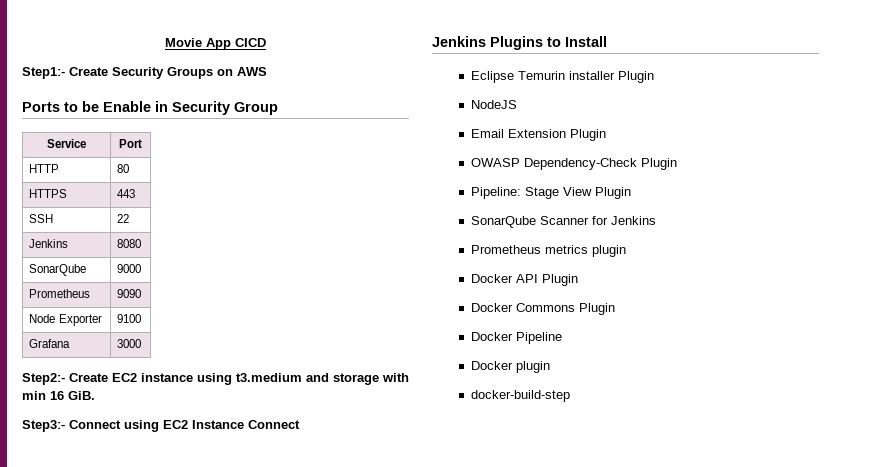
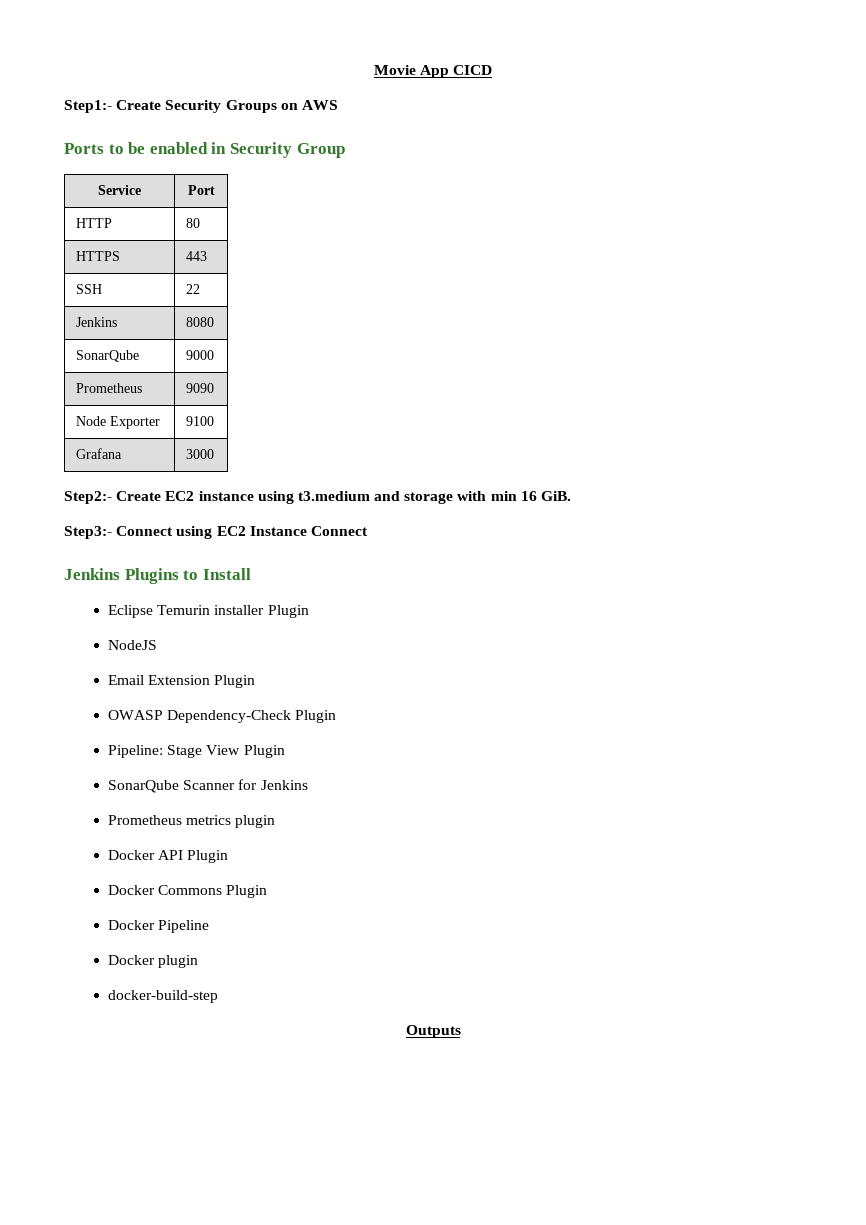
- Ports to be Enable in Security Group
+ Ports to be enabled in Security Group
+ Outputs

